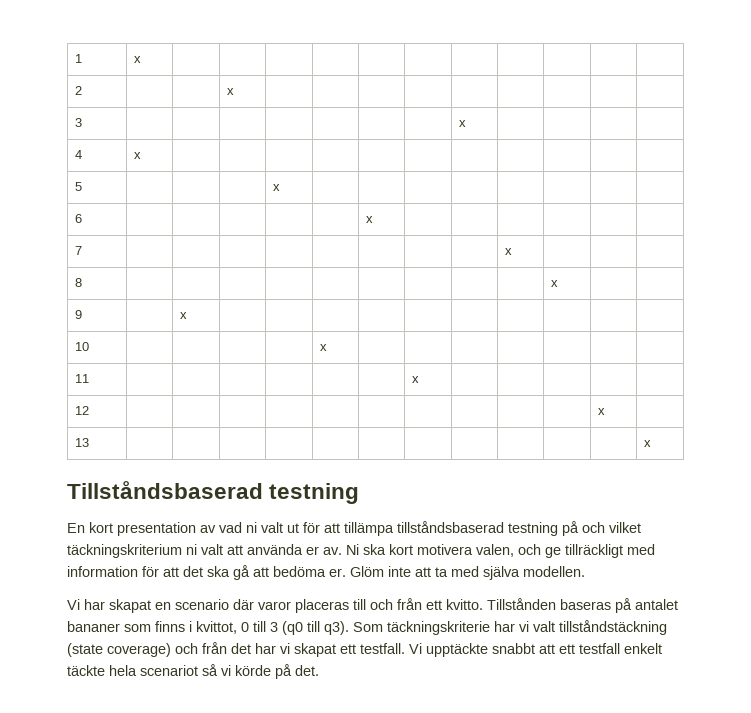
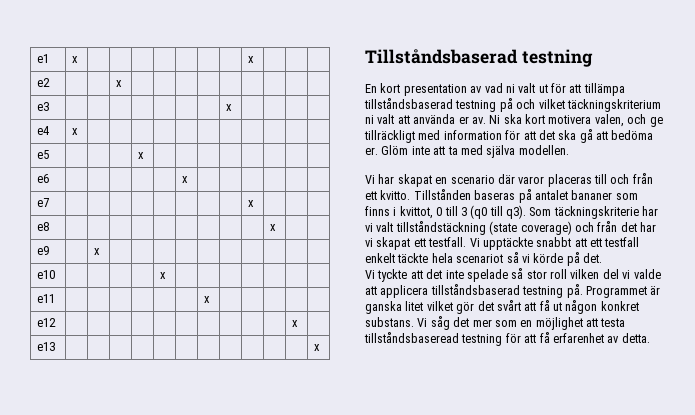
- 1 | x | | | | | | | | | | |
- 2 | | | x | | | | | | | | |
- 3 | | | | | | | | x | | | |
- 4 | x | | | | | | | | | | |
- 5 | | | | x | | | | | | | |
+ e1 | x | | | | | | | | x | | |
+ e2 | | | x | | | | | | | | |
+ e3 | | | | | | | | x | | | |
+ e4 | x | | | | | | | | | | |
+ e5 | | | | x | | | | | | | |
- 6 | | | | | | x | | | | | |
+ e6 | | | | | | x | | | | | |
- 7 | | | | | | | | | x | | |
- 8 | | | | | | | | | | x | |
+ e7 | | | | | | | | | x | | |
+ e8 | | | | | | | | | | x | |
- 9 | | x | | | | | | | | | |
+ e9 | | x | | | | | | | | | |
- 10 | | | | | x | | | | | | |
+ e10 | | | | | x | | | | | | |
- 11 | | | | | | | x | | | | |
+ e11 | | | | | | | x | | | | |
- 12 | | | | | | | | | | | x |
+ e12 | | | | | | | | | | | x |
- 13 | | | | | | | | | | | | x
+ e13 | | | | | | | | | | | | x
+ Vi tyckte att det inte spelade så stor roll vilken del vi valde att applicera tillståndsbaserad testning på. Programmet är ganska litet vilket gör det svårt att få ut någon konkret substans. Vi såg det mer som en möjlighet att testa tillståndsbaseread testning för att få erfarenhet av detta.

